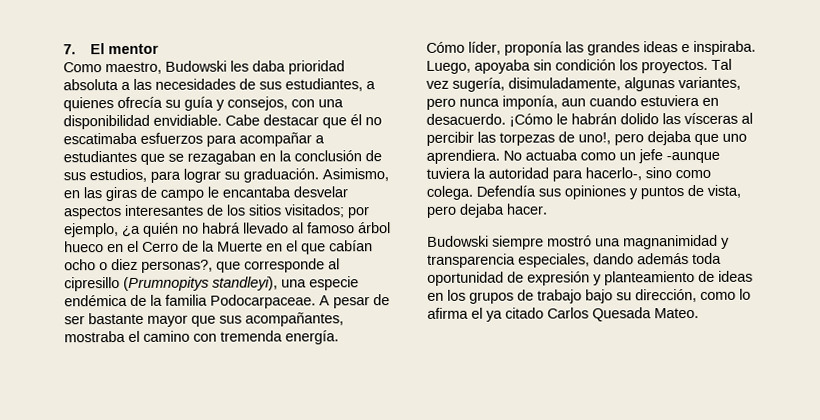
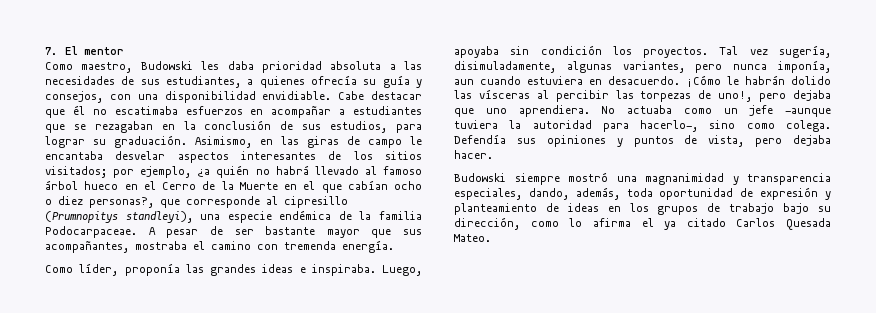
- Cabe destacar que él no escatimaba esfuerzos para acompañar a estudiantes que se rezagaban en la conclusión de sus estudios, para lograr su graduación.
+ Cabe destacar que él no escatimaba esfuerzos en acompañar a estudiantes que se rezagaban en la conclusión de sus estudios, para lograr su graduación.
- Cómo líder, proponía las grandes ideas e inspiraba.
+ Como líder, proponía las grandes ideas e inspiraba.
- Budowski siempre mostró una magnanimidad y transparencia especiales, dando además toda oportunidad de expresión y planteamiento de ideas en los grupos de trabajo bajo su dirección, como lo afirma el ya citado Carlos Quesada Mateo.
+ Budowski siempre mostró una magnanimidad y transparencia especiales, dando, además, toda oportunidad de expresión y planteamiento de ideas en los grupos de trabajo bajo su dirección, como lo afirma el ya citado Carlos Quesada Mateo.

